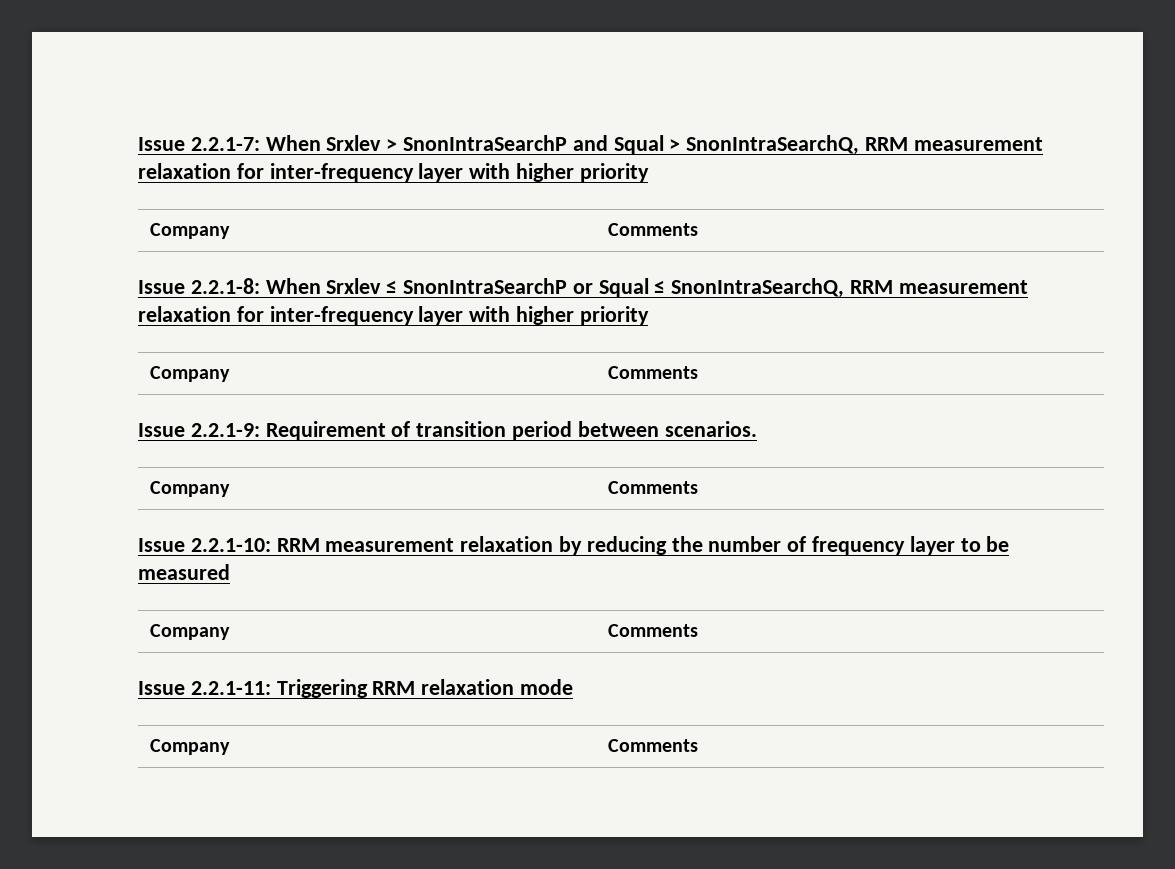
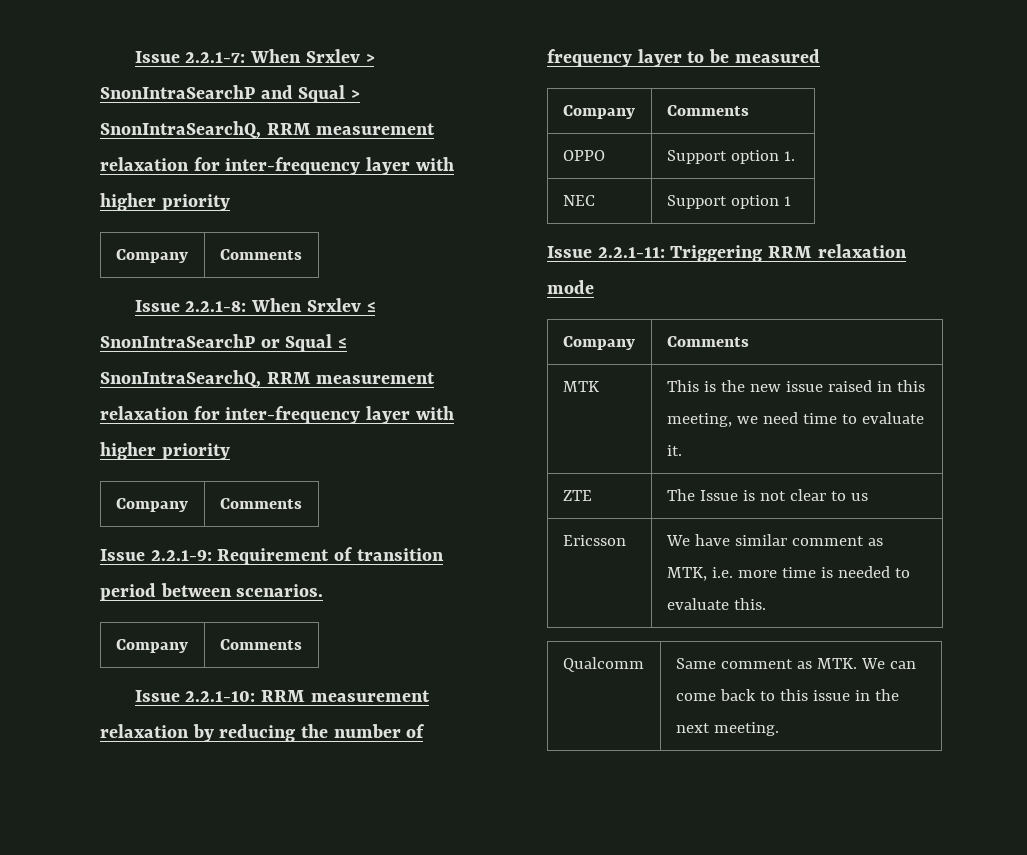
+ OPPO | Support option 1.
+ NEC | Support option 1
+ MTK | This is the new issue raised in this meeting, we need time to evaluate it.
+ ZTE | The Issue is not clear to us
+ Ericsson | We have similar comment as MTK, i.e. more time is needed to evaluate this.
+ Qualcomm | Same comment as MTK. We can come back to this issue in the next meeting.

